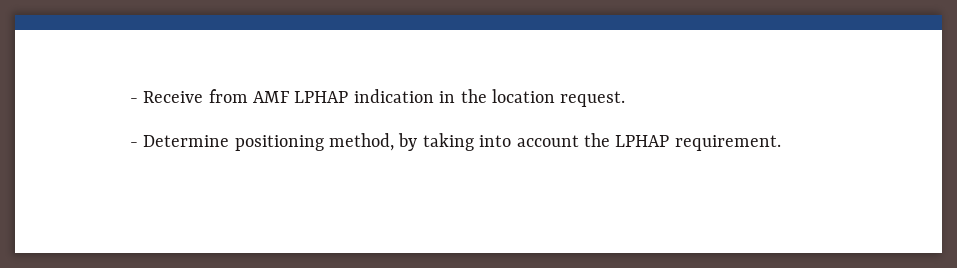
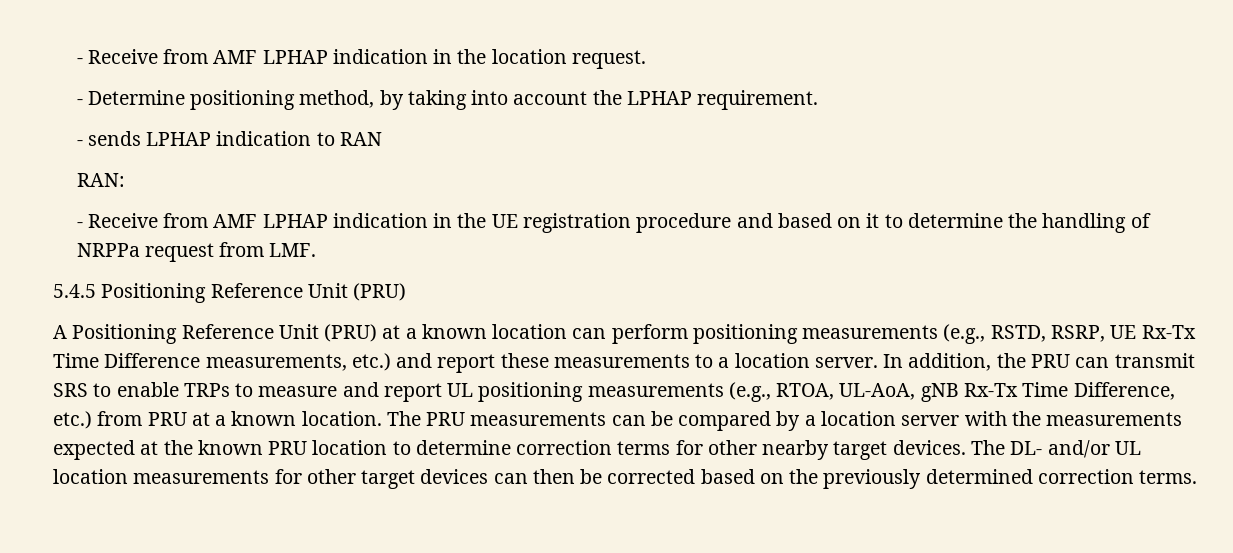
+ - sends LPHAP indication to RAN
+ RAN:
+ - Receive from AMF LPHAP indication in the UE registration procedure and based on it to determine the handling of NRPPa request from LMF.
+ 5.4.5 Positioning Reference Unit (PRU)
+ A Positioning Reference Unit (PRU) at a known location can perform positioning measurements (e.g., RSTD, RSRP, UE Rx-Tx Time Difference measurements, etc.) and report these measurements to a location server. In addition, the PRU can transmit SRS to enable TRPs to measure and report UL positioning measurements (e.g., RTOA, UL-AoA, gNB Rx-Tx Time Difference, etc.) from PRU at a known location. The PRU measurements can be compared by a location server with the measurements expected at the known PRU location to determine correction terms for other nearby target devices. The DL- and/or UL location measurements for other target devices can then be corrected based on the previously determined correction terms.

